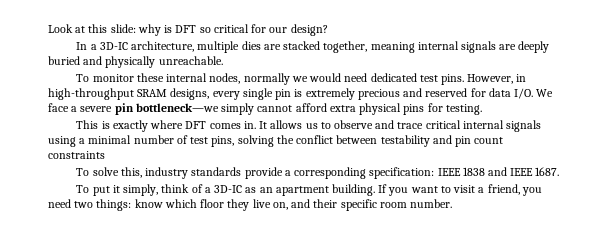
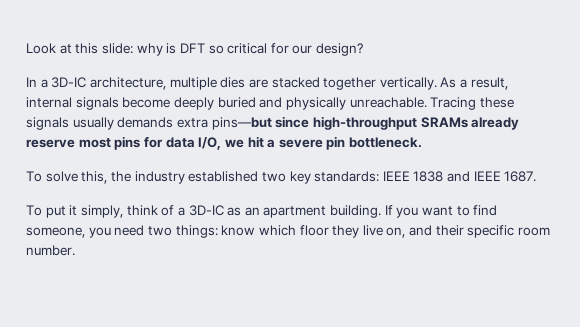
- In a 3D-IC architecture, multiple dies are stacked together, meaning internal signals are deeply buried and physically unreachable.
- To monitor these internal nodes, normally we would need dedicated test pins. However, in high-throughput SRAM designs, every single pin is extremely precious and reserved for data I/O. We face a severe pin bottleneck—we simply cannot afford extra physical pins for testing.
- This is exactly where DFT comes in. It allows us to observe and trace critical internal signals using a minimal number of test pins, solving the conflict between testability and pin count constraints
- To solve this, industry standards provide a corresponding specification: IEEE 1838 and IEEE 1687.
+ In a 3D-IC architecture, multiple dies are stacked together vertically. As a result, internal signals become deeply buried and physically unreachable. Tracing these signals usually demands extra pins—but since high-throughput SRAMs already reserve most pins for data I/O, we hit a severe pin bottleneck.
+ To solve this, the industry established two key standards: IEEE 1838 and IEEE 1687.
- If you want to visit a friend, you need two things: know which floor they live on, and their specific room number.
+ If you want to find someone, you need two things: know which floor they live on, and their specific room number.

